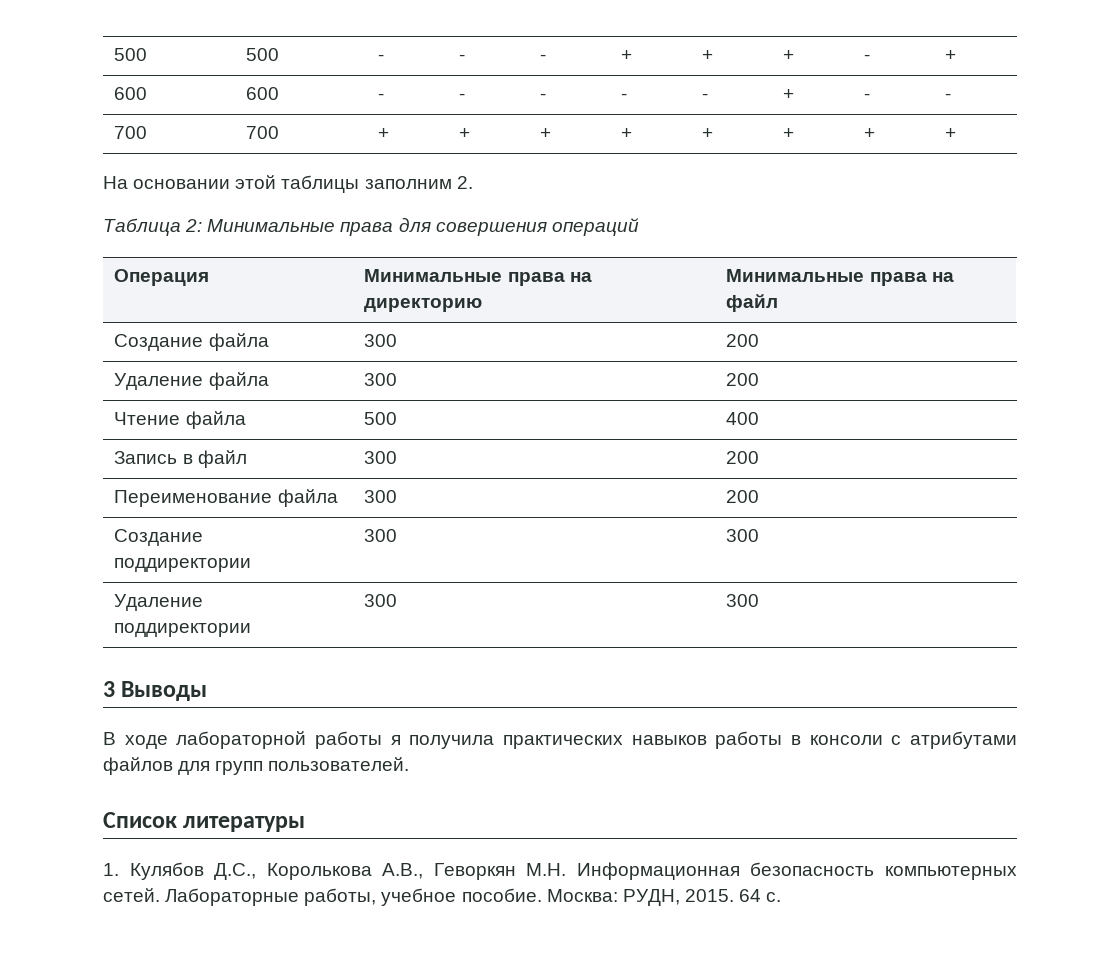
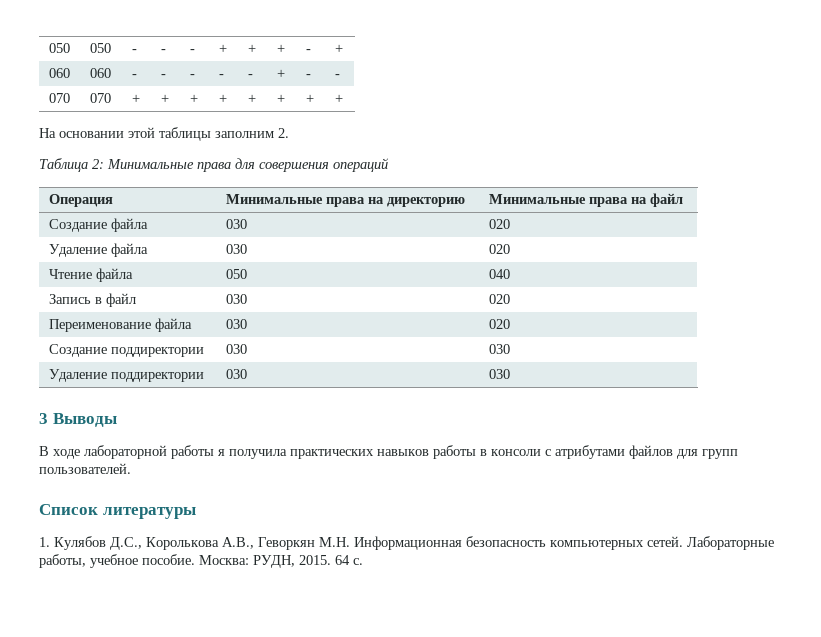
- 500 | 500 | - | - | - | + | + | + | - | +
+ 050 | 050 | - | - | - | + | + | + | - | +
- 600 | 600 | - | - | - | - | - | + | - | -
+ 060 | 060 | - | - | - | - | - | + | - | -
- 700 | 700 | + | + | + | + | + | + | + | +
+ 070 | 070 | + | + | + | + | + | + | + | +
- Создание файла | 300 | 200
+ Создание файла | 030 | 020
- Удаление файла | 300 | 200
+ Удаление файла | 030 | 020
- Чтение файла | 500 | 400
+ Чтение файла | 050 | 040
- Запись в файл | 300 | 200
+ Запись в файл | 030 | 020
- Переименование файла | 300 | 200
+ Переименование файла | 030 | 020
- Создание поддиректории | 300 | 300
+ Создание поддиректории | 030 | 030
- Удаление поддиректории | 300 | 300
+ Удаление поддиректории | 030 | 030

